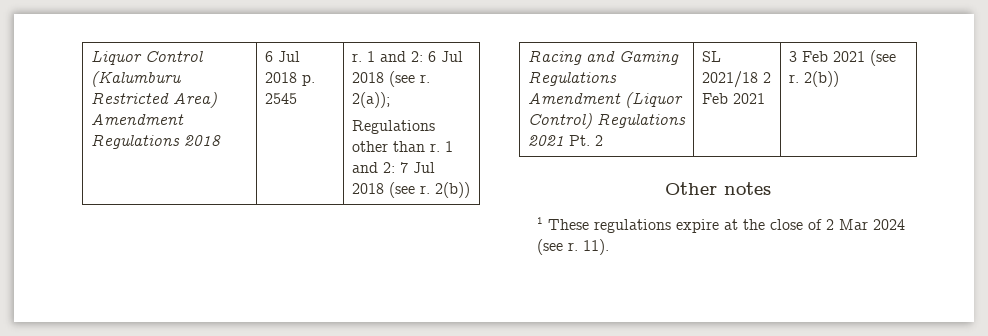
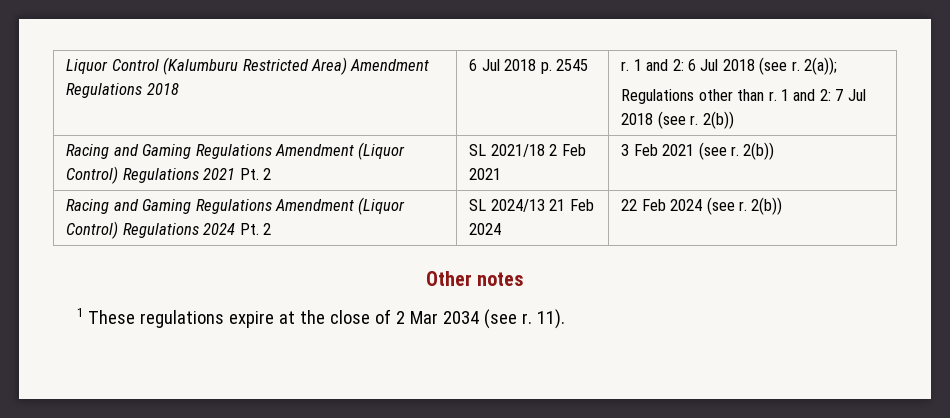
+ Racing and Gaming Regulations Amendment (Liquor Control) Regulations 2024 Pt. 2 | SL 2024/13 21 Feb 2024 | 22 Feb 2024 (see r. 2(b))
- 1 These regulations expire at the close of 2 Mar 2024 (see r.
+ 1 These regulations expire at the close of 2 Mar 2034 (see r.

